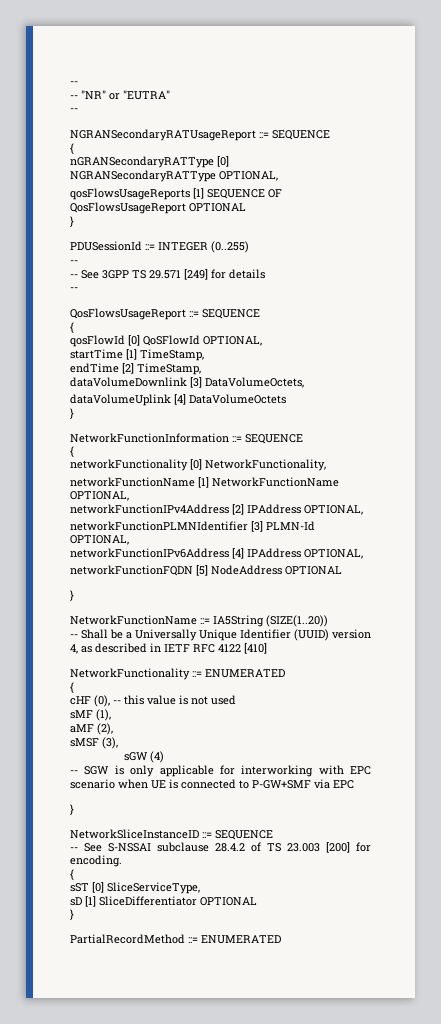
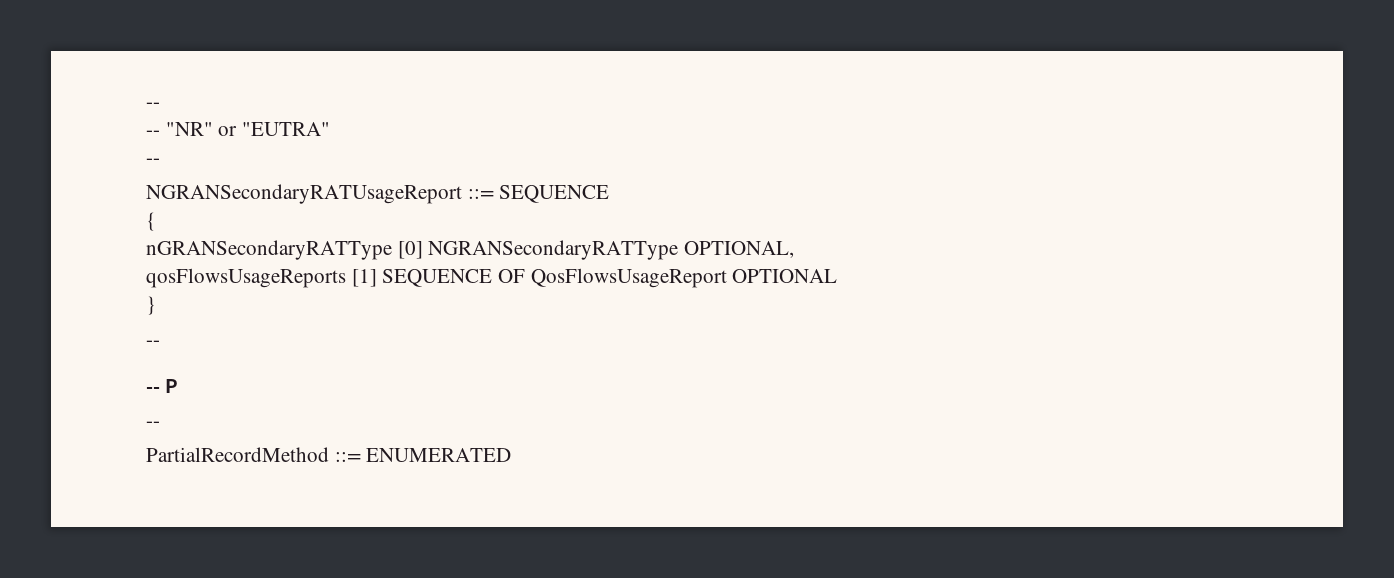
  qosFlowsUsageReports [1] SEQUENCE OF QosFlowsUsageReport OPTIONAL
  }
- PDUSessionId ::= INTEGER (0..255)
  --
- -- See 3GPP TS 29.571 [249] for details
+ -- P
  --
- QosFlowsUsageReport ::= SEQUENCE
- {
- qosFlowId [0] QoSFlowId OPTIONAL,
- startTime [1] TimeStamp,
- endTime [2] TimeStamp,
- dataVolumeDownlink [3] DataVolumeOctets,
- dataVolumeUplink [4] DataVolumeOctets
- }
- NetworkFunctionInformation ::= SEQUENCE
- {
- networkFunctionality [0] NetworkFunctionality,
- networkFunctionName [1] NetworkFunctionName OPTIONAL,
- networkFunctionIPv4Address [2] IPAddress OPTIONAL,
- networkFunctionPLMNIdentifier [3] PLMN-Id OPTIONAL,
- networkFunctionIPv6Address [4] IPAddress OPTIONAL,
- networkFunctionFQDN [5] NodeAddress OPTIONAL
- }
- NetworkFunctionName ::= IA5String (SIZE(1..20))
- -- Shall be a Universally Unique Identifier (UUID) version 4, as described in IETF RFC 4122 [410]
- NetworkFunctionality ::= ENUMERATED
- {
- cHF (0), -- this value is not used
- sMF (1),
- aMF (2),
- sMSF (3),
- sGW (4)
- -- SGW is only applicable for interworking with EPC scenario when UE is connected to P-GW+SMF via EPC
- }
- NetworkSliceInstanceID ::= SEQUENCE
- -- See S-NSSAI subclause 28.4.2 of TS 23.003 [200] for encoding.
- {
- sST [0] SliceServiceType,
- sD [1] SliceDifferentiator OPTIONAL
- }

